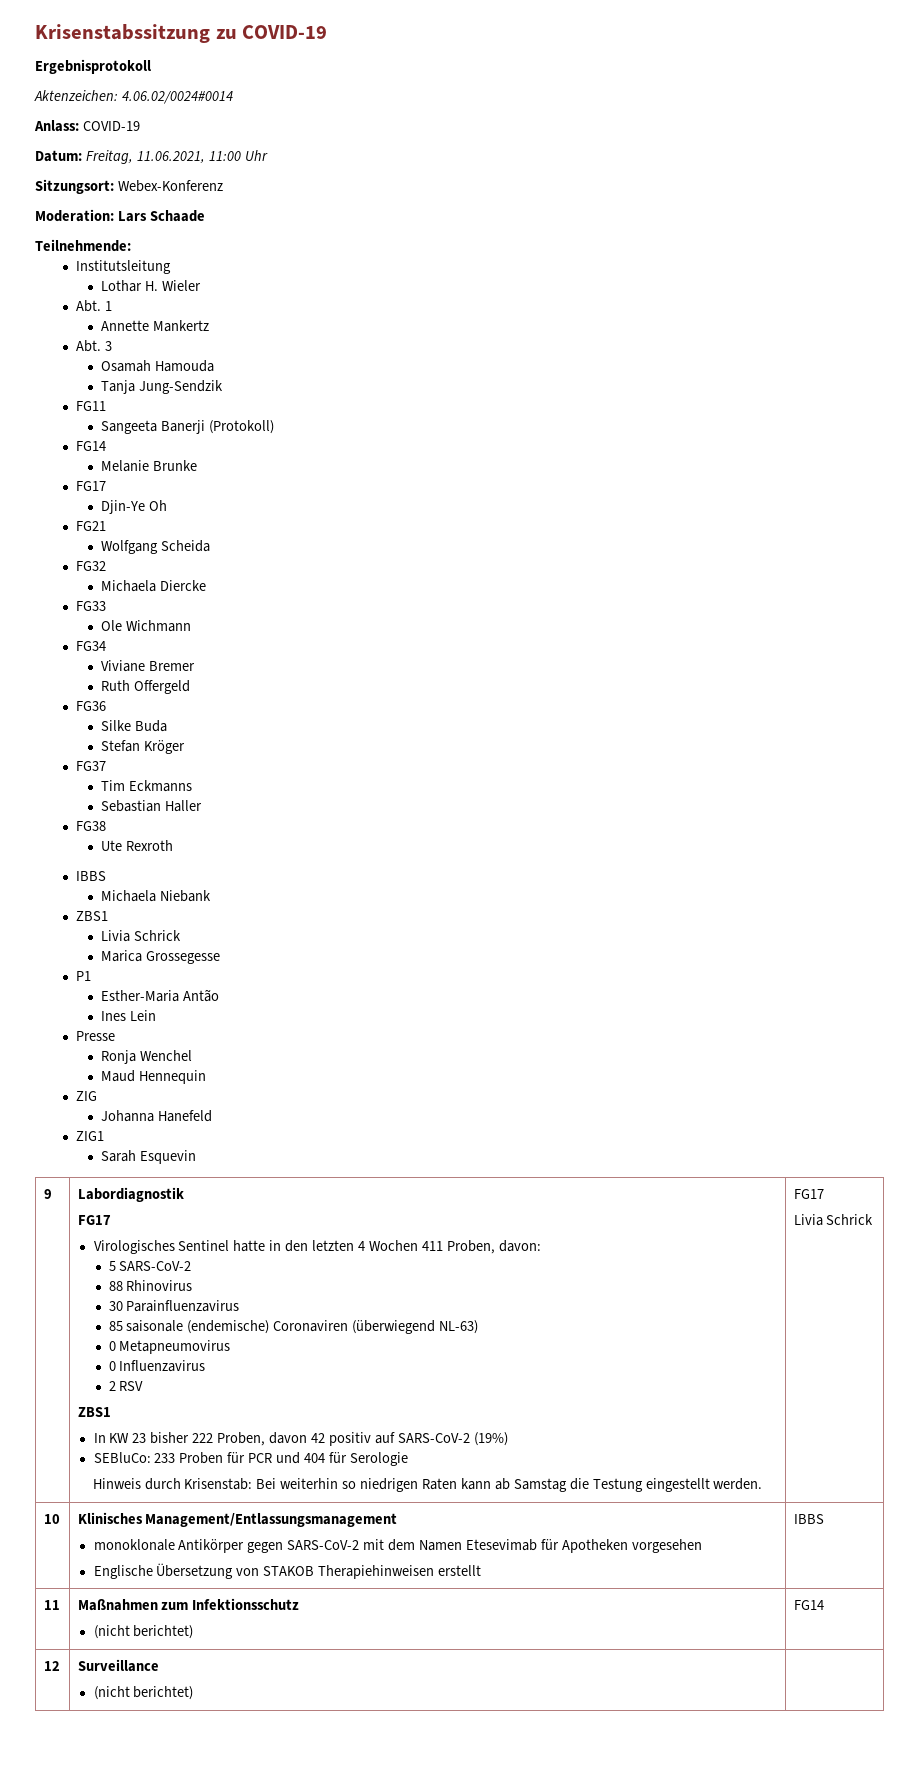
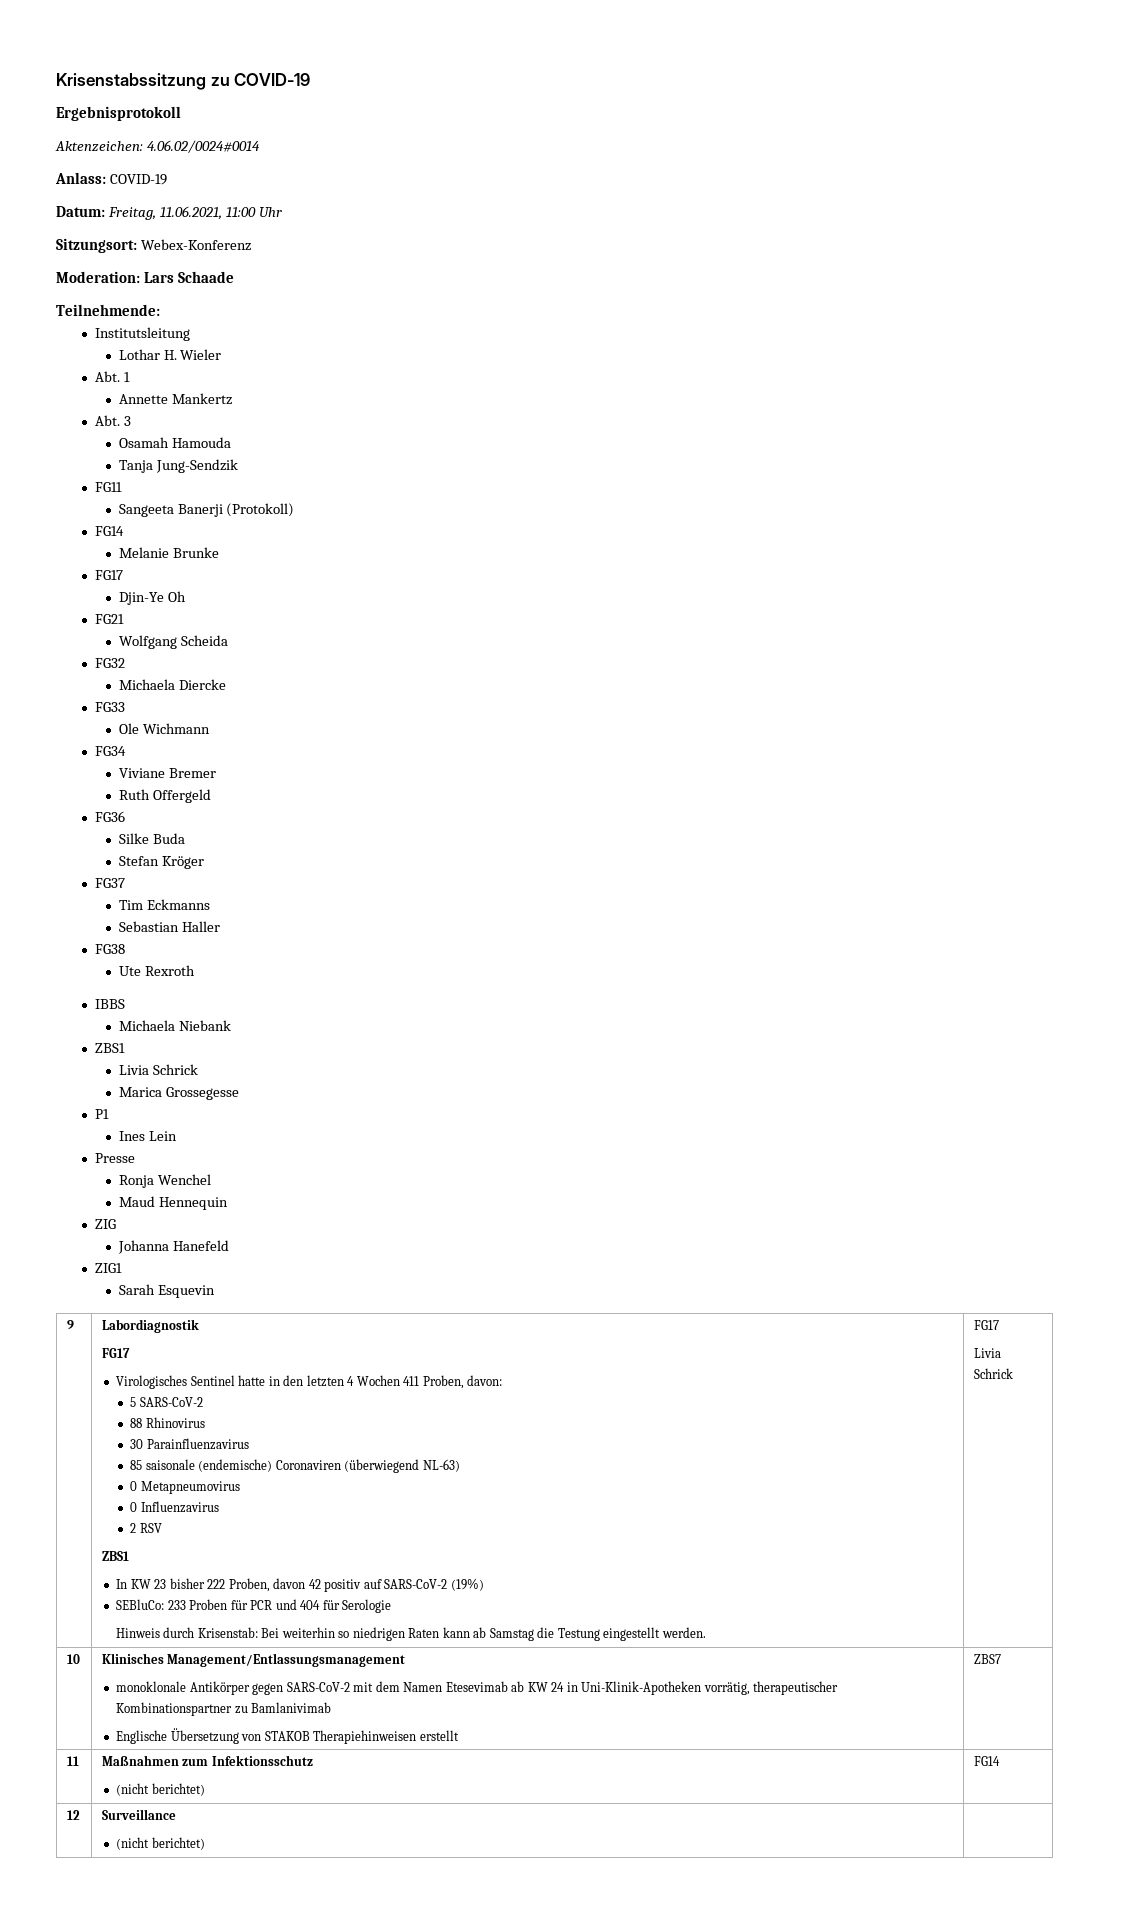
- Esther-Maria Antão
  10 | Klinisches Management/Entlassungsmanagement
- monoklonale Antikörper gegen SARS-CoV-2 mit dem Namen Etesevimab für Apotheken vorgesehen
- Englische Übersetzung von STAKOB Therapiehinweisen erstellt | IBBS
+ monoklonale Antikörper gegen SARS-CoV-2 mit dem Namen Etesevimab ab KW 24 in Uni-Klinik-Apotheken vorrätig, therapeutischer Kombinationspartner zu Bamlanivimab
+ Englische Übersetzung von STAKOB Therapiehinweisen erstellt | ZBS7

